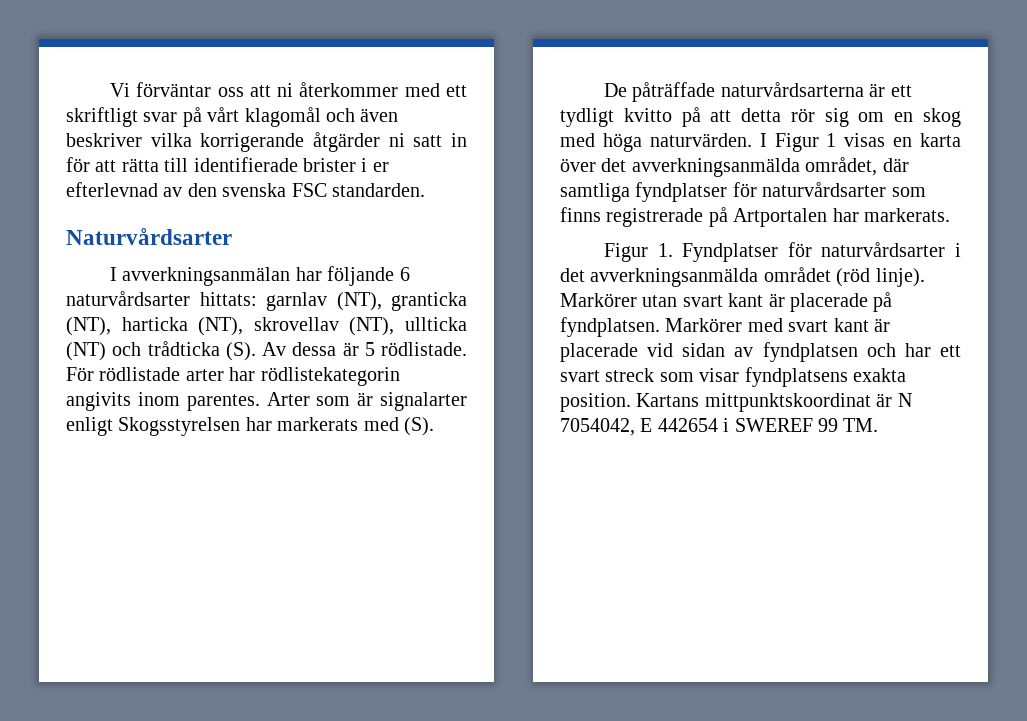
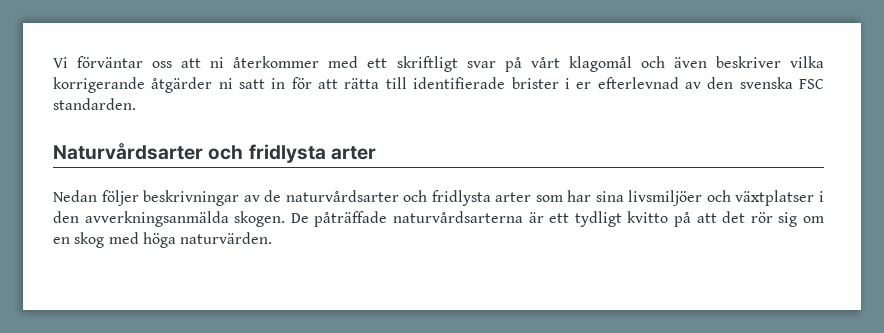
- Naturvårdsarter
- I avverkningsanmälan har följande 6 naturvårdsarter hittats: garnlav (NT), granticka (NT), harticka (NT), skrovellav (NT), ullticka (NT) och trådticka (S). Av dessa är 5 rödlistade. För rödlistade arter har rödlistekategorin angivits inom parentes. Arter som är signalarter enligt Skogsstyrelsen har markerats med (S).
- De påträffade naturvårdsarterna är ett tydligt kvitto på att detta rör sig om en skog med höga naturvärden. I Figur 1 visas en karta över det avverkningsanmälda området, där samtliga fyndplatser för naturvårdsarter som finns registrerade på Artportalen har markerats.
- Figur 1. Fyndplatser för naturvårdsarter i det avverkningsanmälda området (röd linje). Markörer utan svart kant är placerade på fyndplatsen. Markörer med svart kant är placerade vid sidan av fyndplatsen och har ett svart streck som visar fyndplatsens exakta position. Kartans mittpunktskoordinat är N 7054042, E 442654 i SWEREF 99 TM.
+ Naturvårdsarter och fridlysta arter
+ Nedan följer beskrivningar av de naturvårdsarter och fridlysta arter som har sina livsmiljöer och växtplatser i den avverkningsanmälda skogen. De påträffade naturvårdsarterna är ett tydligt kvitto på att det rör sig om en skog med höga naturvärden.

